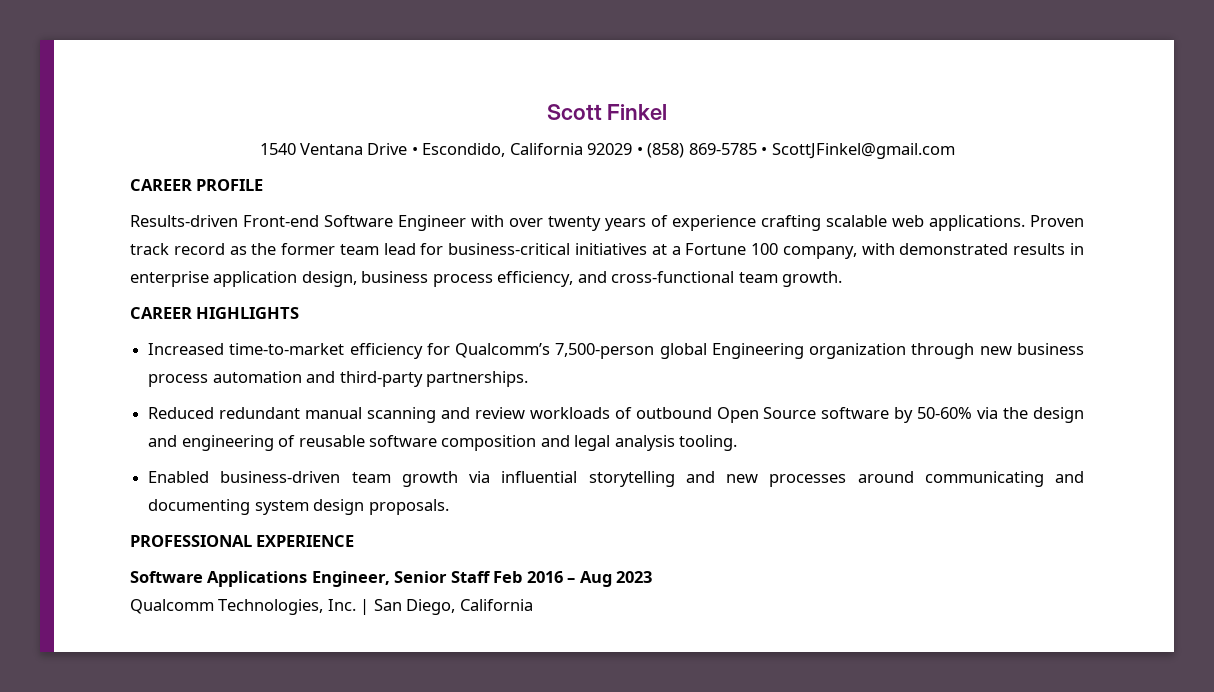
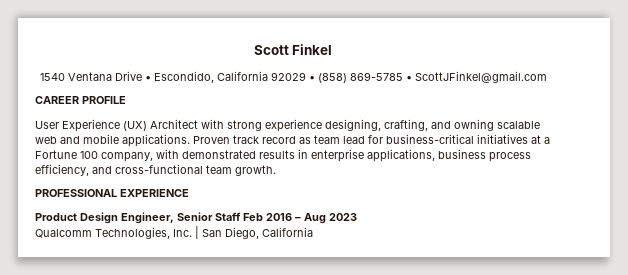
- Results-driven Front-end Software Engineer with over twenty years of experience crafting scalable web applications.
+ User Experience (UX) Architect with strong experience designing, crafting, and owning scalable web and mobile applications.
- Proven track record as the former team lead for business-critical initiatives at a Fortune 100 company, with demonstrated results in enterprise application design, business process efficiency, and cross-functional team growth.
+ Proven track record as team lead for business-critical initiatives at a Fortune 100 company, with demonstrated results in enterprise applications, business process efficiency, and cross-functional team growth.
- CAREER HIGHLIGHTS
- Increased time-to-market efficiency for Qualcomm’s 7,500-person global Engineering organization through new business process automation and third-party partnerships.
- Reduced redundant manual scanning and review workloads of outbound Open Source software by 50-60% via the design and engineering of reusable software composition and legal analysis tooling.
- Enabled business-driven team growth via influential storytelling and new processes around communicating and documenting system design proposals.
- Software Applications Engineer, Senior Staff Feb 2016 – Aug 2023
+ Product Design Engineer, Senior Staff Feb 2016 – Aug 2023

